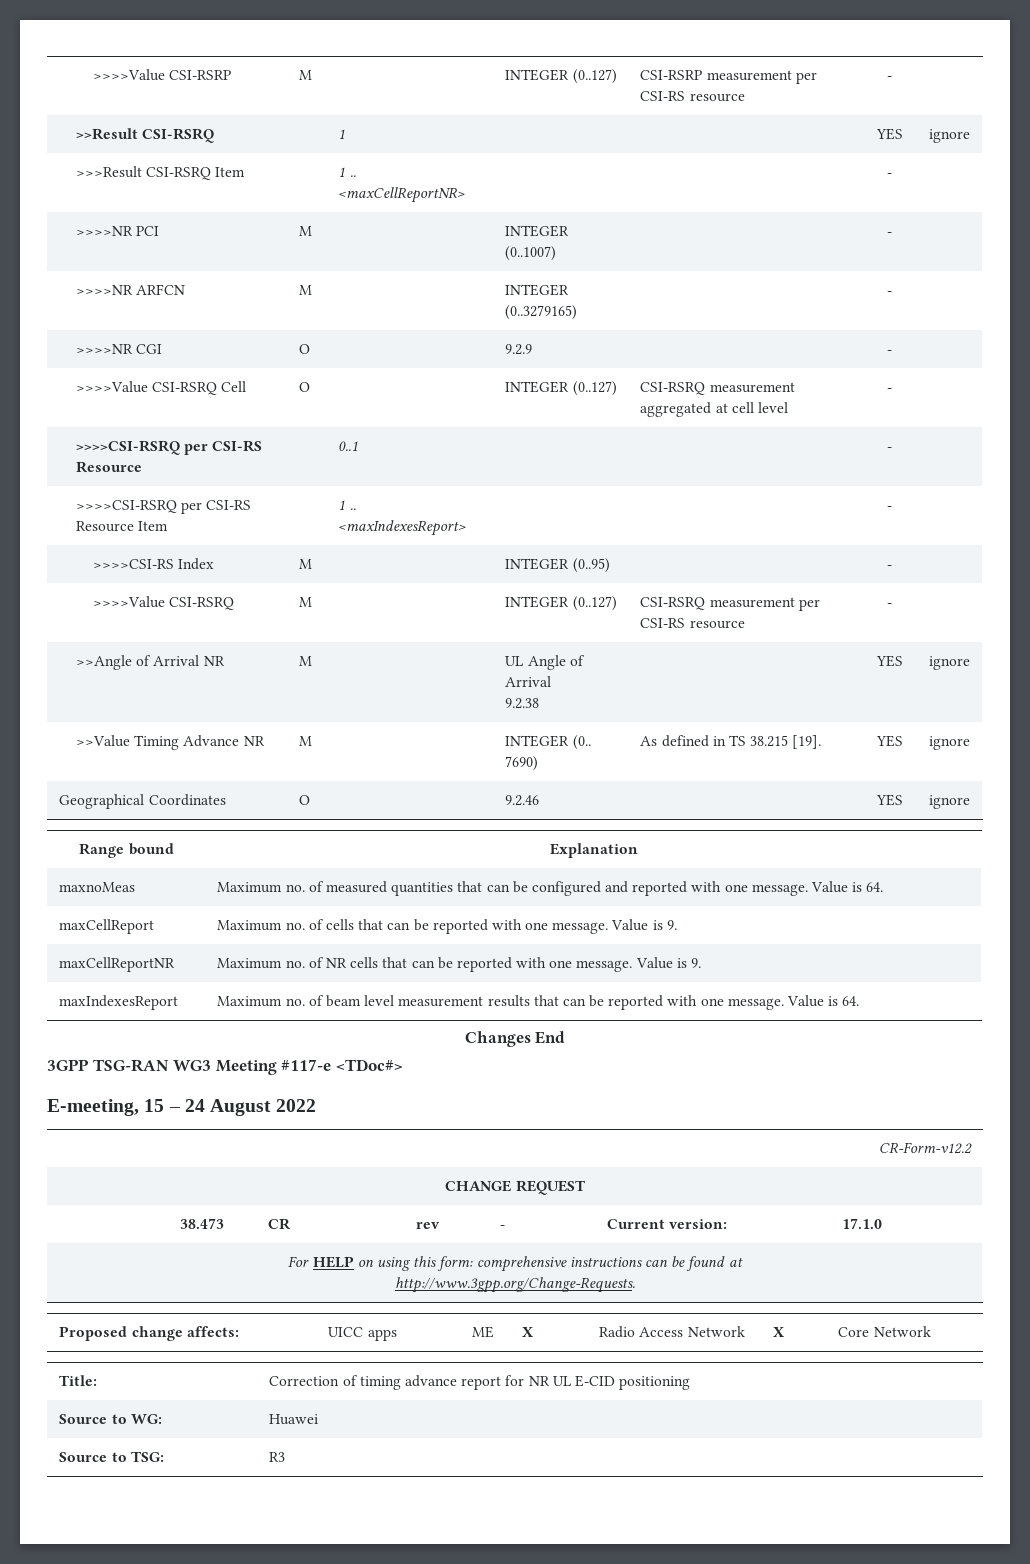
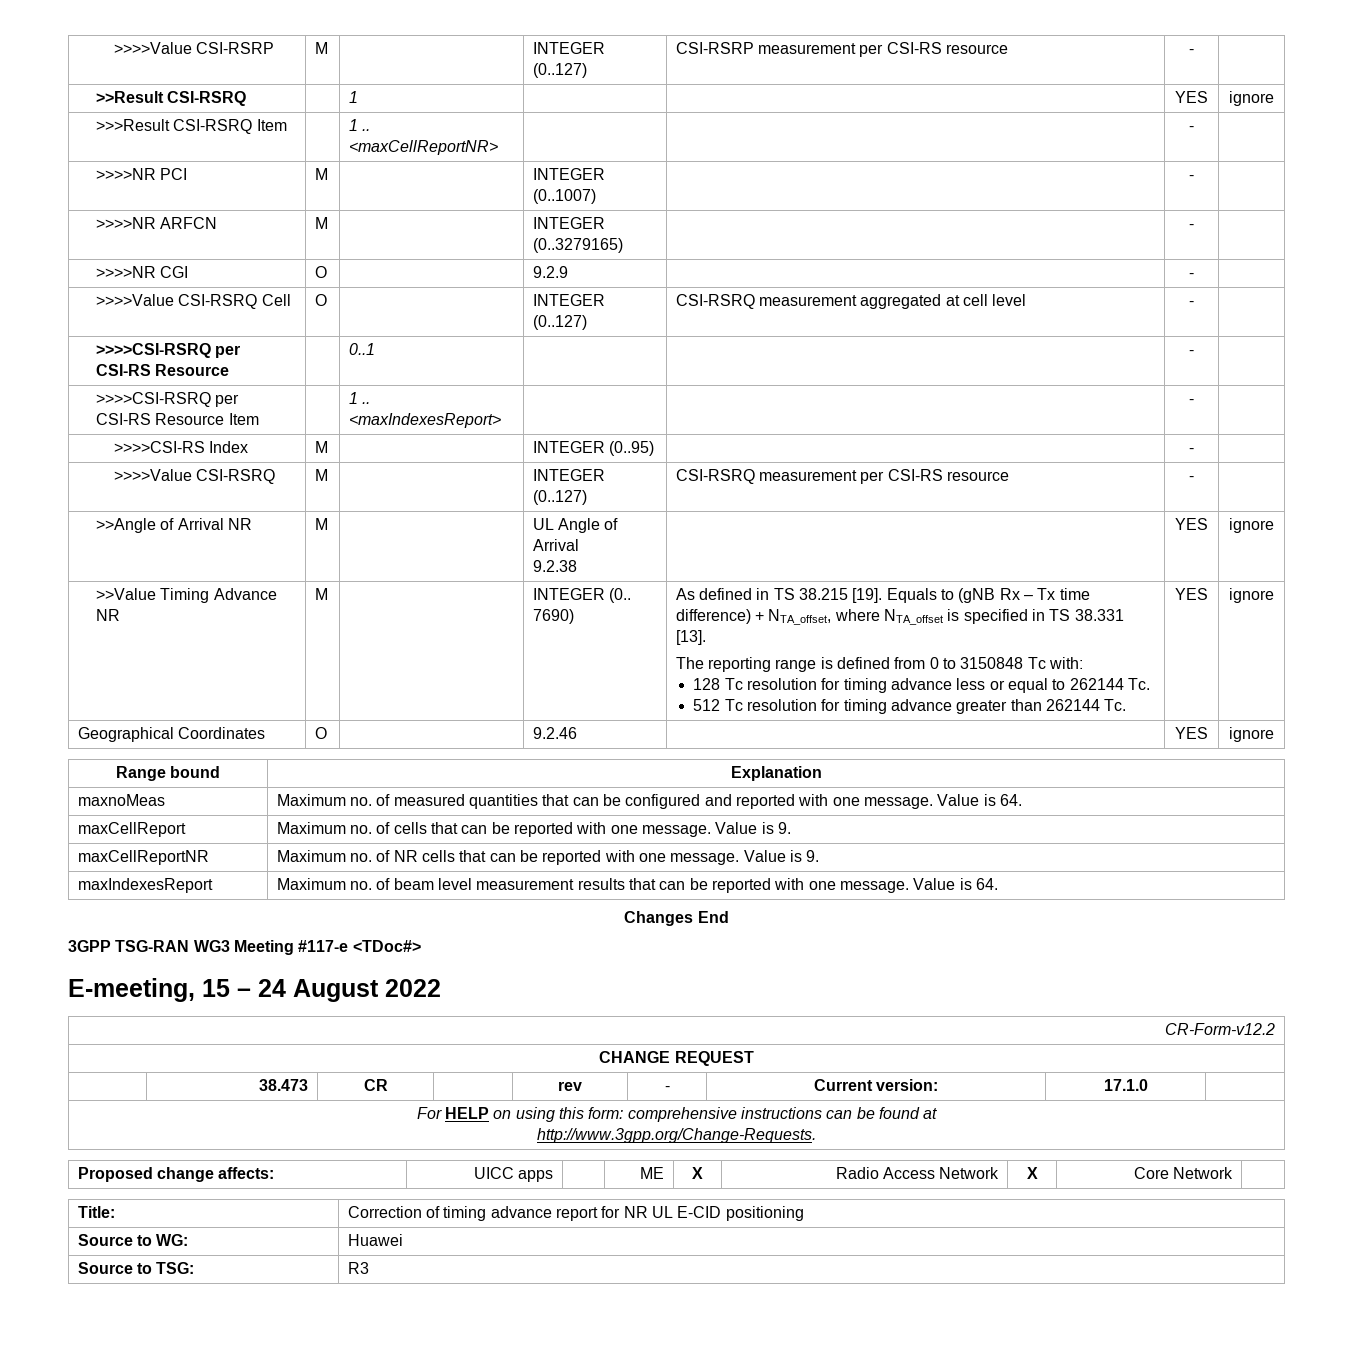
+ Equals to (gNB Rx – Tx time difference) + NTA_offset, where NTA_offset is specified in TS 38.331 [13].
+ The reporting range is defined from 0 to 3150848 Tc with:
+ 128 Tc resolution for timing advance less or equal to 262144 Tc.
+ 512 Tc resolution for timing advance greater than 262144 Tc.

